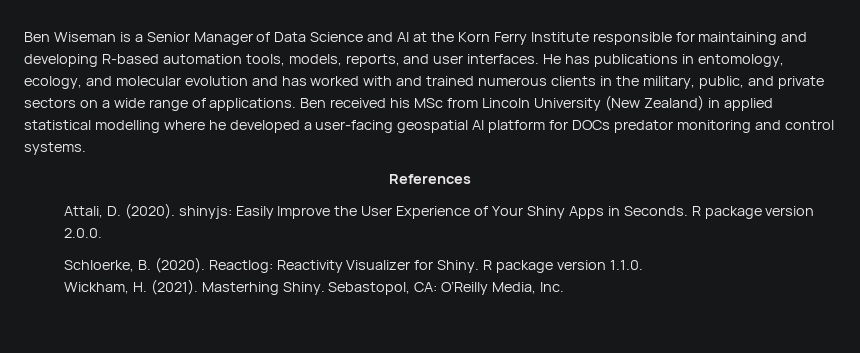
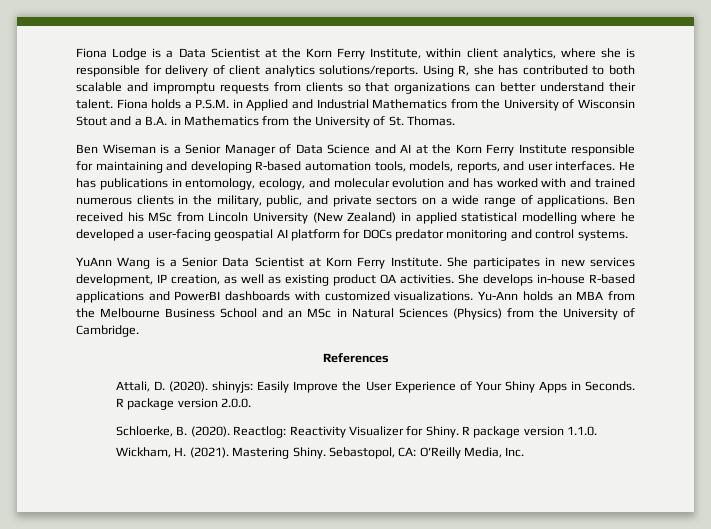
+ Fiona Lodge is a Data Scientist at the Korn Ferry Institute, within client analytics, where she is responsible for delivery of client analytics solutions/reports. Using R, she has contributed to both scalable and impromptu requests from clients so that organizations can better understand their talent. Fiona holds a P.S.M. in Applied and Industrial Mathematics from the University of Wisconsin Stout and a B.A. in Mathematics from the University of St. Thomas.
+ YuAnn Wang is a Senior Data Scientist at Korn Ferry Institute. She participates in new services development, IP creation, as well as existing product QA activities. She develops in-house R-based applications and PowerBI dashboards with customized visualizations. Yu-Ann holds an MBA from the Melbourne Business School and an MSc in Natural Sciences (Physics) from the University of Cambridge.
- Masterhing Shiny.
+ Mastering Shiny.

